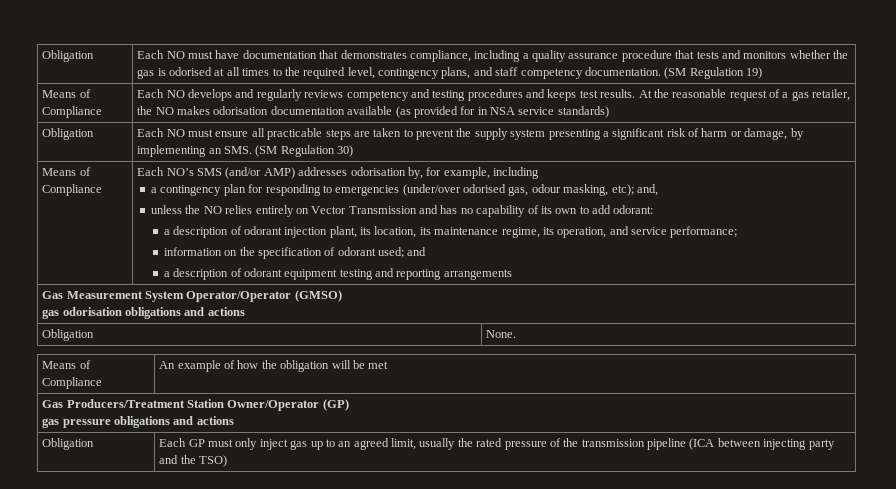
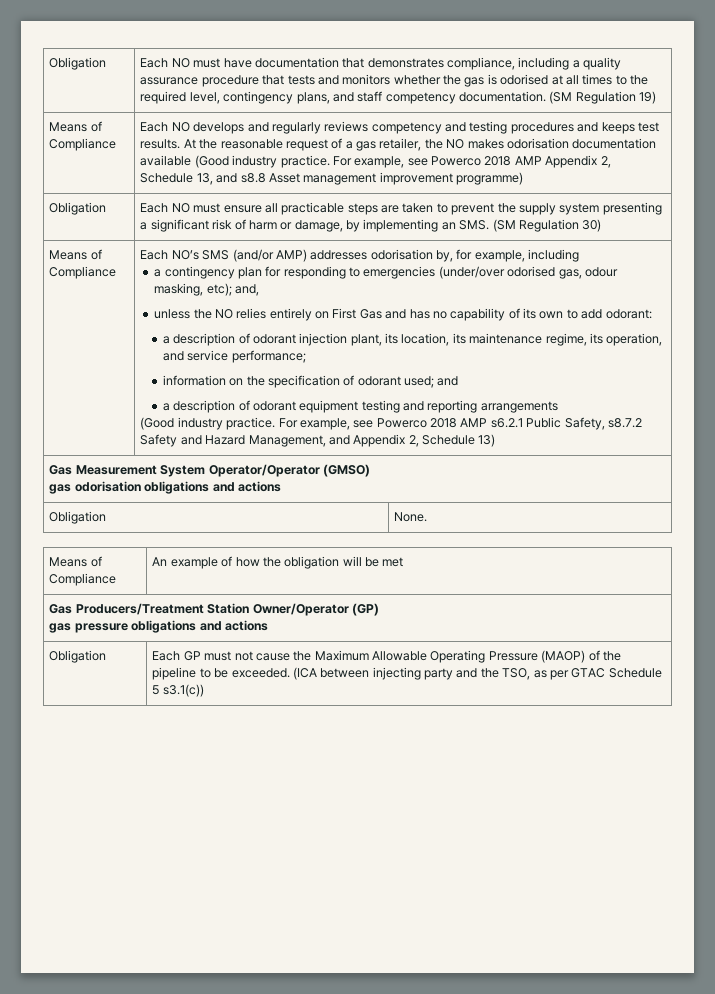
- At the reasonable request of a gas retailer, the NO makes odorisation documentation available (as provided for in NSA service standards)
+ At the reasonable request of a gas retailer, the NO makes odorisation documentation available (Good industry practice. For example, see Powerco 2018 AMP Appendix 2, Schedule 13, and s8.8 Asset management improvement programme)
- unless the NO relies entirely on Vector Transmission and has no capability of its own to add odorant:
+ unless the NO relies entirely on First Gas and has no capability of its own to add odorant:
+ (Good industry practice. For example, see Powerco 2018 AMP s6.2.1 Public Safety, s8.7.2 Safety and Hazard Management, and Appendix 2, Schedule 13)
- Obligation | Each GP must only inject gas up to an agreed limit, usually the rated pressure of the transmission pipeline (ICA between injecting party and the TSO)
+ Obligation | Each GP must not cause the Maximum Allowable Operating Pressure (MAOP) of the pipeline to be exceeded. (ICA between injecting party and the TSO, as per GTAC Schedule 5 s3.1(c))

